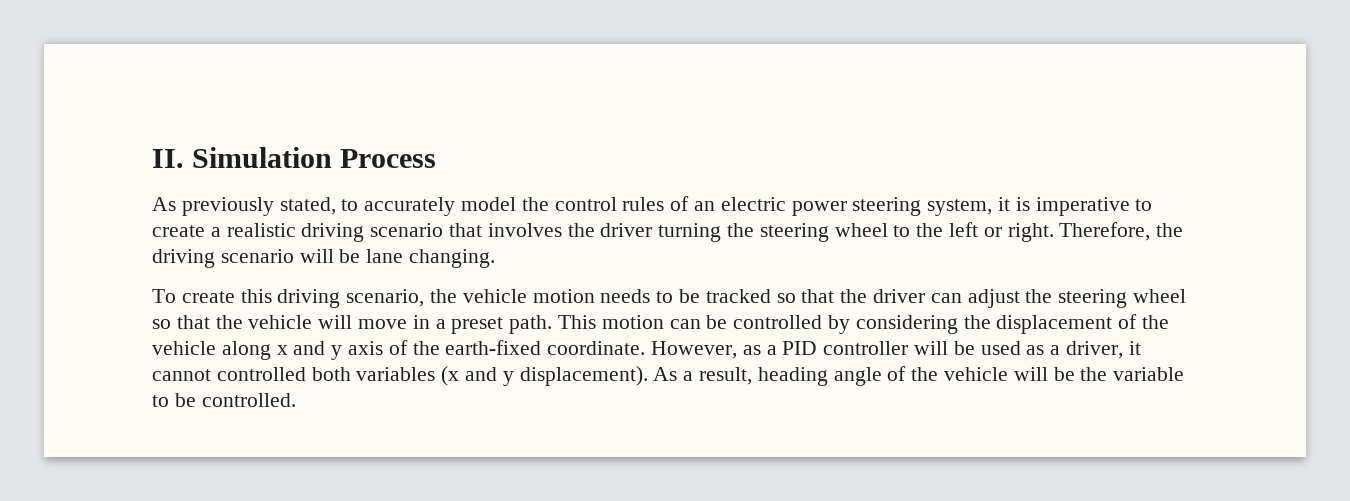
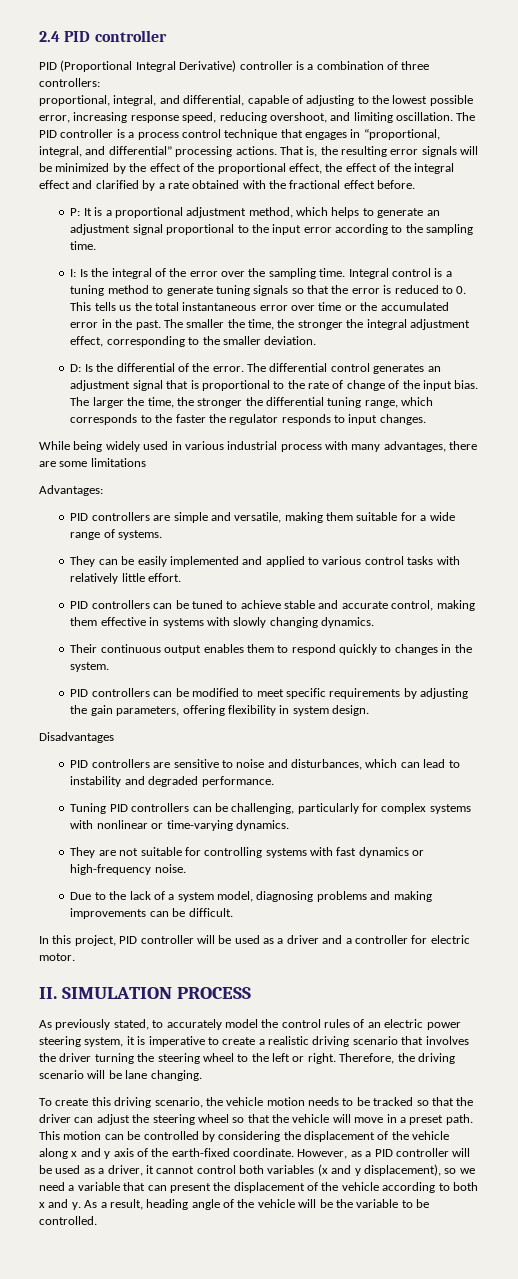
- II. Simulation Process
+ 2.4 PID controller
+ PID (Proportional Integral Derivative) controller is a combination of three controllers:
+ proportional, integral, and differential, capable of adjusting to the lowest possible error, increasing response speed, reducing overshoot, and limiting oscillation. The PID controller is a process control technique that engages in “proportional, integral, and differential” processing actions. That is, the resulting error signals will be minimized by the effect of the proportional effect, the effect of the integral effect and clarified by a rate obtained with the fractional effect before.
+ P: It is a proportional adjustment method, which helps to generate an adjustment signal proportional to the input error according to the sampling time.
+ I: Is the integral of the error over the sampling time. Integral control is a tuning method to generate tuning signals so that the error is reduced to 0. This tells us the total instantaneous error over time or the accumulated error in the past. The smaller the time, the stronger the integral adjustment effect, corresponding to the smaller deviation.
+ D: Is the differential of the error. The differential control generates an adjustment signal that is proportional to the rate of change of the input bias. The larger the time, the stronger the differential tuning range, which corresponds to the faster the regulator responds to input changes.
+ While being widely used in various industrial process with many advantages, there are some limitations
+ Advantages:
+ PID controllers are simple and versatile, making them suitable for a wide range of systems.
+ They can be easily implemented and applied to various control tasks with relatively little effort.
+ PID controllers can be tuned to achieve stable and accurate control, making them effective in systems with slowly changing dynamics.
+ Their continuous output enables them to respond quickly to changes in the system.
+ PID controllers can be modified to meet specific requirements by adjusting the gain parameters, offering flexibility in system design.
+ Disadvantages
+ PID controllers are sensitive to noise and disturbances, which can lead to instability and degraded performance.
+ Tuning PID controllers can be challenging, particularly for complex systems with nonlinear or time-varying dynamics.
+ They are not suitable for controlling systems with fast dynamics or high-frequency noise.
+ Due to the lack of a system model, diagnosing problems and making improvements can be difficult.
+ In this project, PID controller will be used as a driver and a controller for electric motor.
+ II. SIMULATION PROCESS
- However, as a PID controller will be used as a driver, it cannot controlled both variables (x and y displacement).
+ However, as a PID controller will be used as a driver, it cannot control both variables (x and y displacement), so we need a variable that can present the displacement of the vehicle according to both x and y.

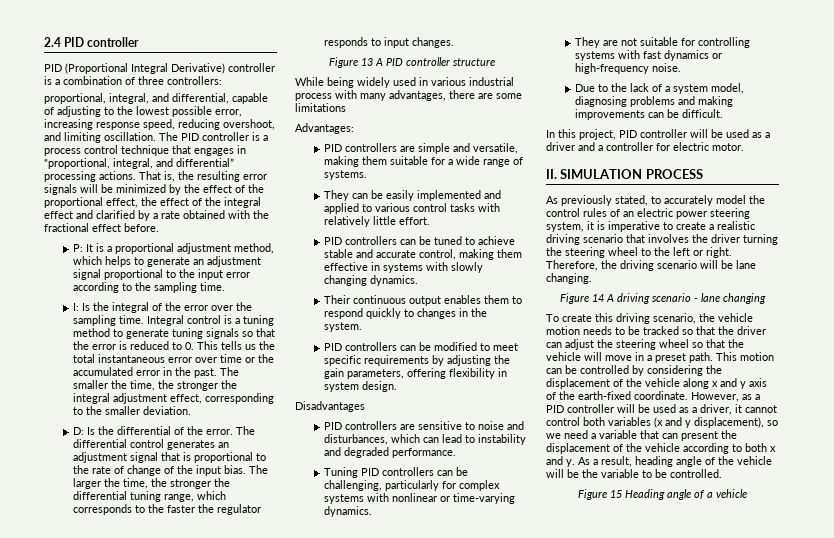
+ Figure 13 A PID controller structure
+ Figure 14 A driving scenario - lane changing
+ Figure 15 Heading angle of a vehicle

